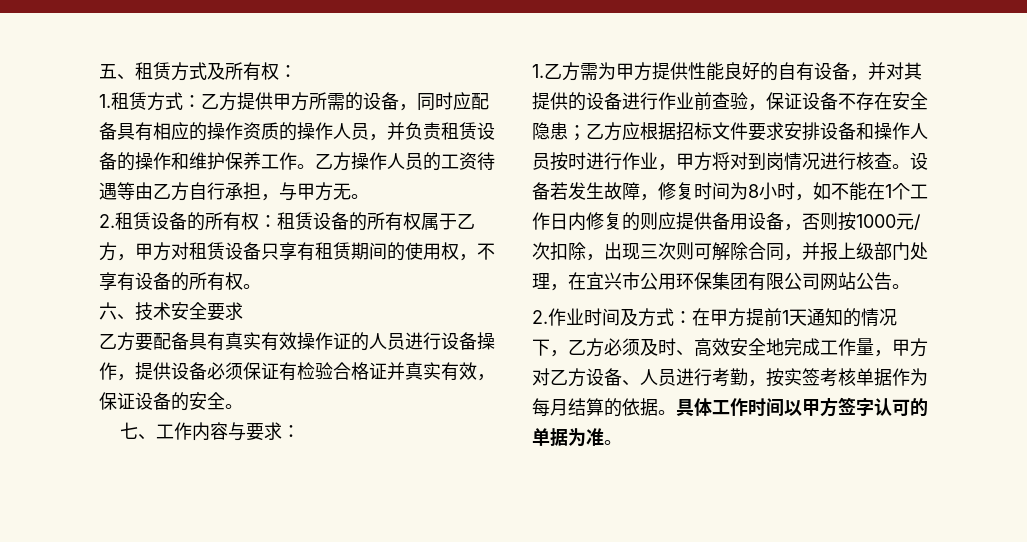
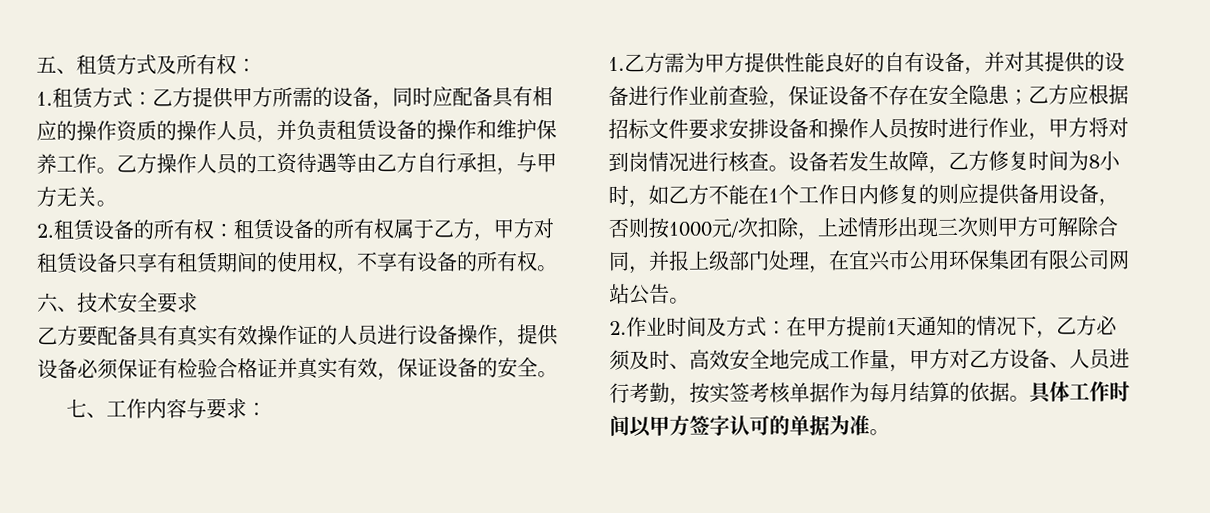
- 乙方操作人员的工资待遇等由乙方自行承担，与甲方无。
+ 乙方操作人员的工资待遇等由乙方自行承担，与甲方无关。
- 设备若发生故障，修复时间为8小时，如不能在1个工作日内修复的则应提供备用设备，否则按1000元/次扣除，出现三次则可解除合同，并报上级部门处理，在宜兴市公用环保集团有限公司网站公告。
+ 设备若发生故障，乙方修复时间为8小时，如乙方不能在1个工作日内修复的则应提供备用设备，否则按1000元/次扣除，上述情形出现三次则甲方可解除合同，并报上级部门处理，在宜兴市公用环保集团有限公司网站公告。

